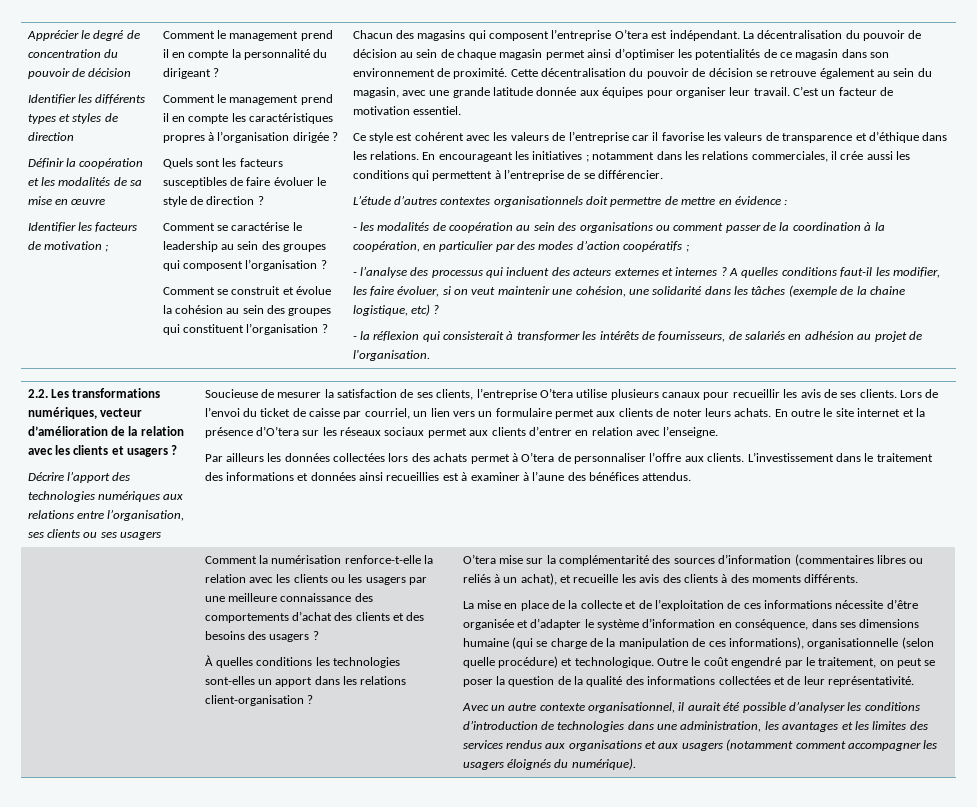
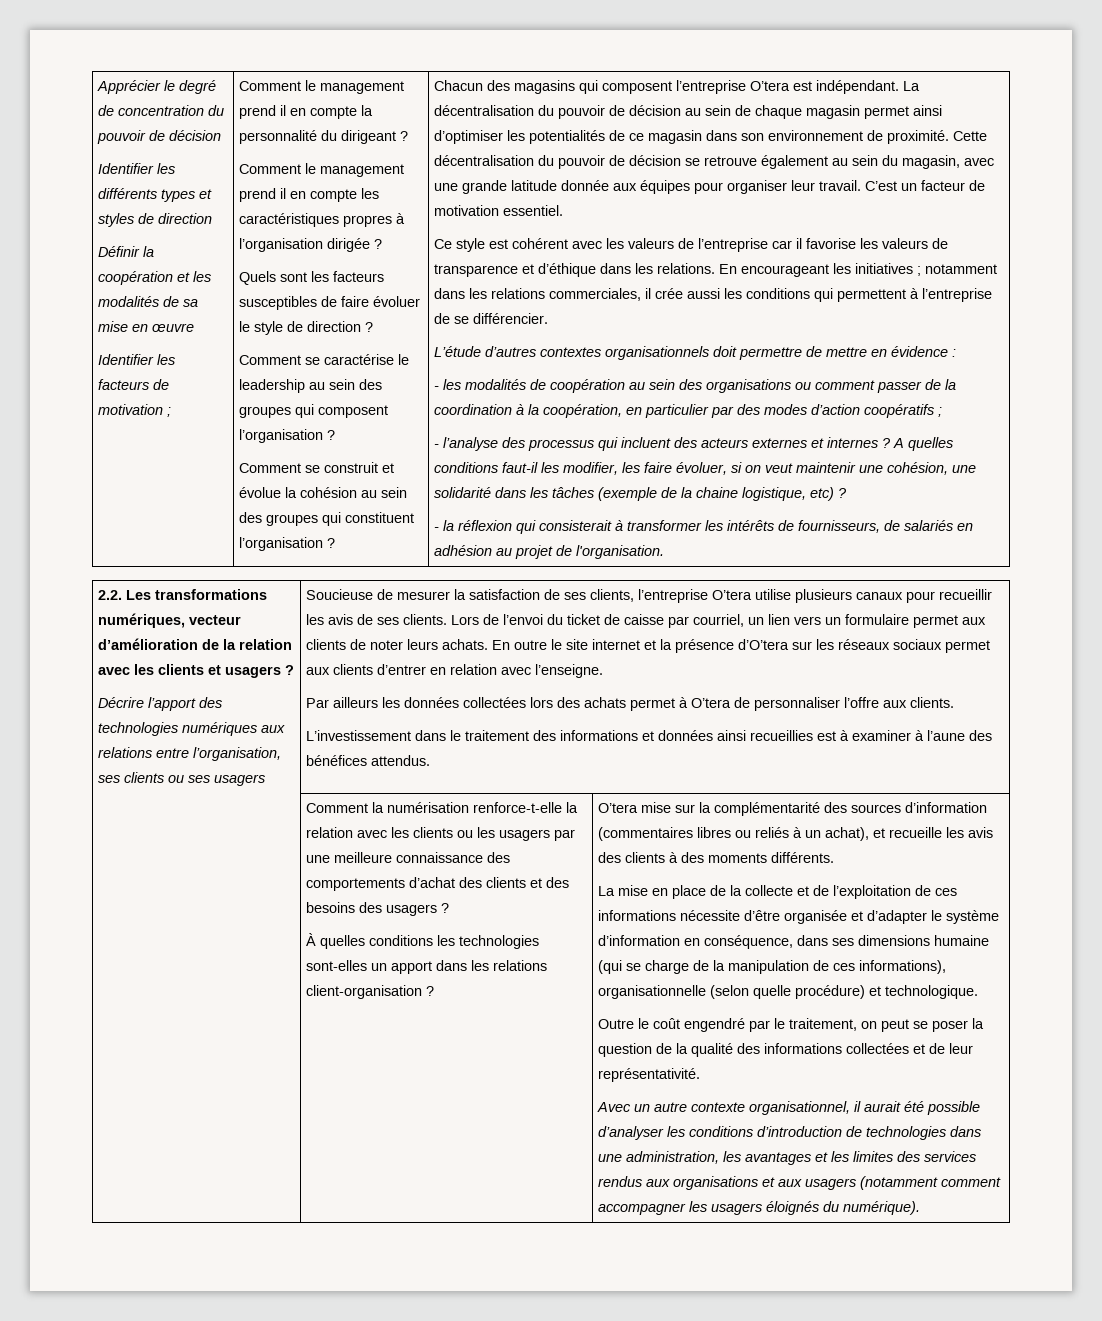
- Par ailleurs les données collectées lors des achats permet à O’tera de personnaliser l’offre aux clients. L’investissement dans le traitement des informations et données ainsi recueillies est à examiner à l’aune des bénéfices attendus.
+ Par ailleurs les données collectées lors des achats permet à O’tera de personnaliser l’offre aux clients.
+ L’investissement dans le traitement des informations et données ainsi recueillies est à examiner à l’aune des bénéfices attendus.
- La mise en place de la collecte et de l’exploitation de ces informations nécessite d’être organisée et d’adapter le système d’information en conséquence, dans ses dimensions humaine (qui se charge de la manipulation de ces informations), organisationnelle (selon quelle procédure) et technologique. Outre le coût engendré par le traitement, on peut se poser la question de la qualité des informations collectées et de leur représentativité.
+ La mise en place de la collecte et de l’exploitation de ces informations nécessite d’être organisée et d’adapter le système d’information en conséquence, dans ses dimensions humaine (qui se charge de la manipulation de ces informations), organisationnelle (selon quelle procédure) et technologique.
+ Outre le coût engendré par le traitement, on peut se poser la question de la qualité des informations collectées et de leur représentativité.

